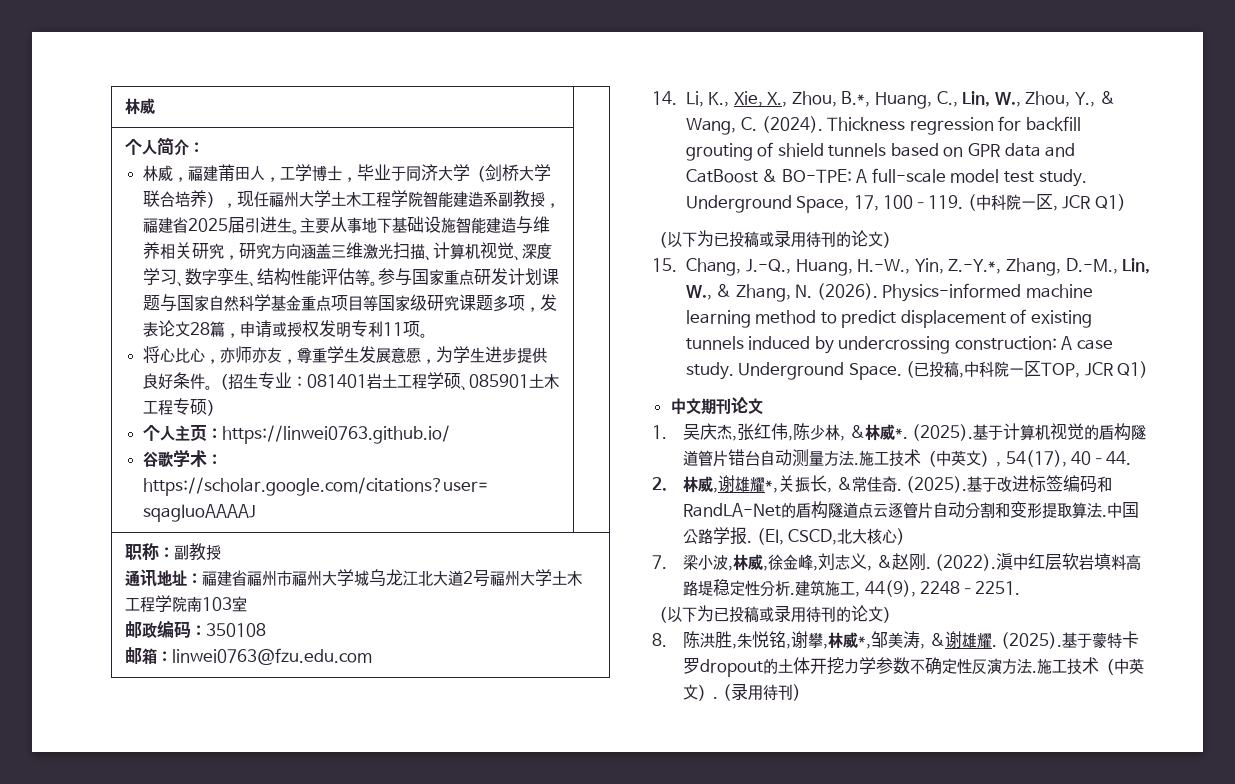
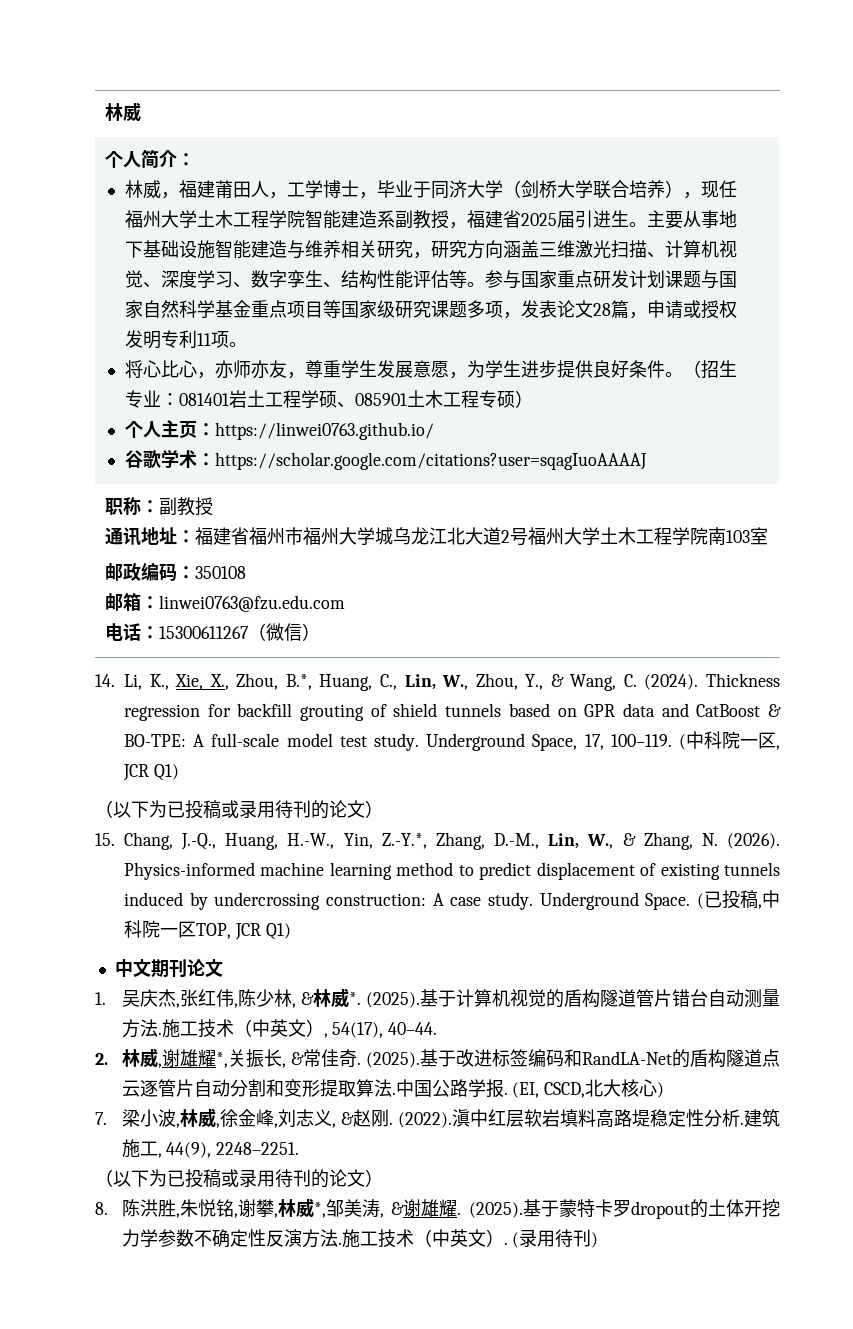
  职称：副教授
  通讯地址：福建省福州市福州大学城乌龙江北大道2号福州大学土木工程学院南103室
  邮政编码：350108
  邮箱：linwei0763@fzu.edu.com
+ 电话：15300611267（微信）

